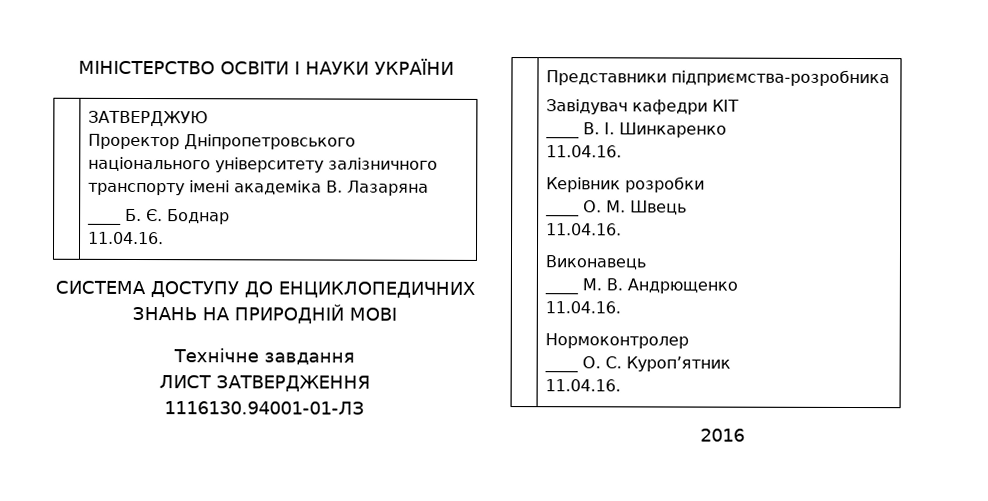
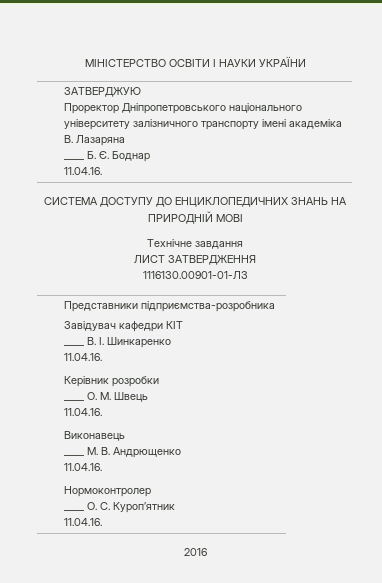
- 1116130.94001-01-ЛЗ
+ 1116130.00901-01-ЛЗ

